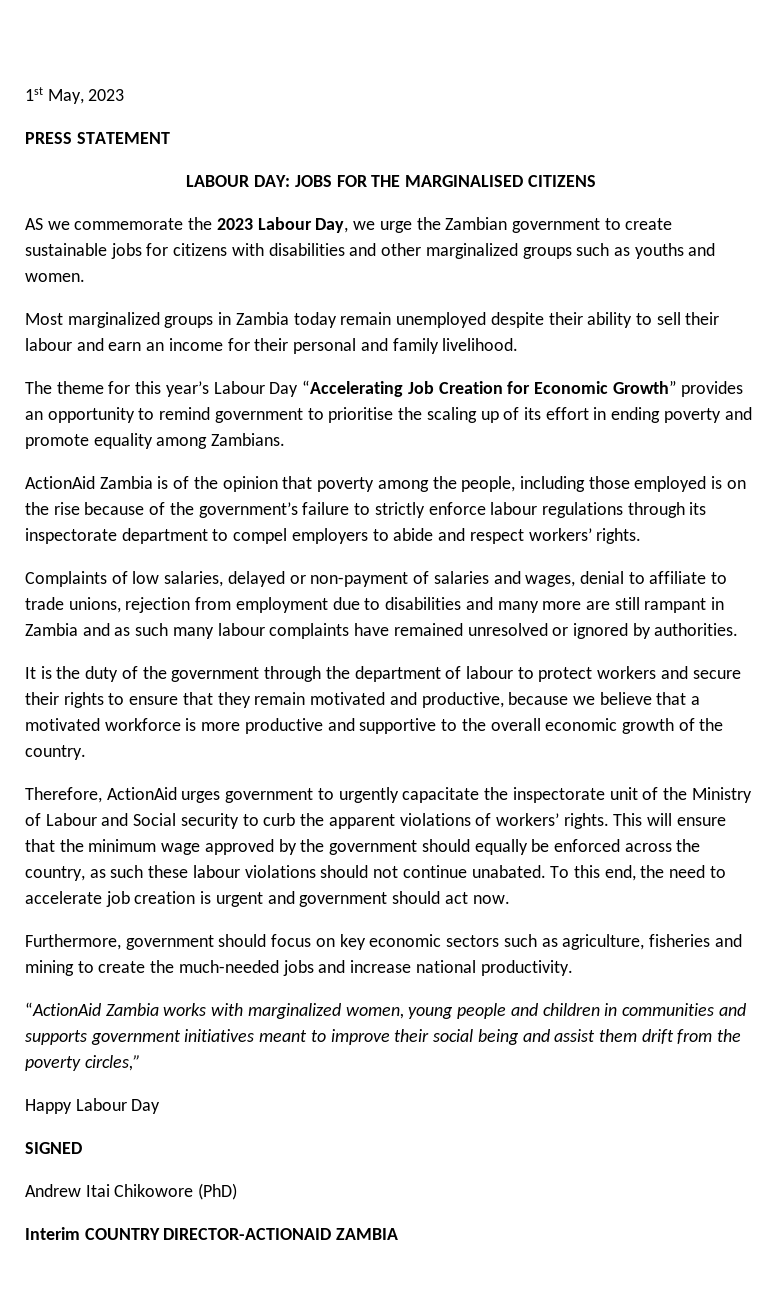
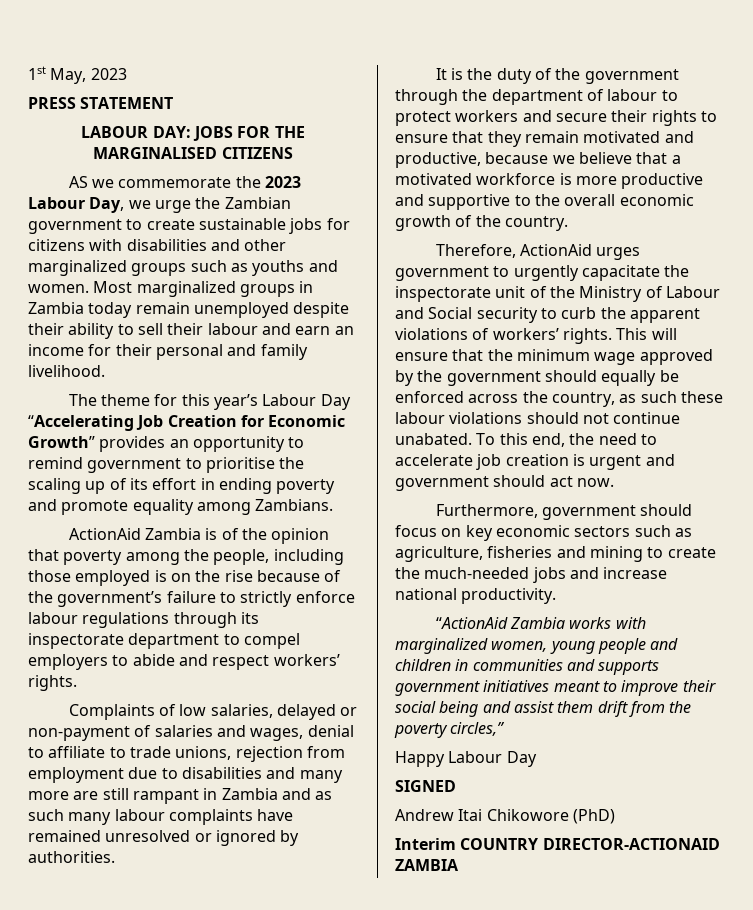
- AS we commemorate the 2023 Labour Day, we urge the Zambian government to create sustainable jobs for citizens with disabilities and other marginalized groups such as youths and women.
- Most marginalized groups in Zambia today remain unemployed despite their ability to sell their labour and earn an income for their personal and family livelihood.
+ AS we commemorate the 2023 Labour Day, we urge the Zambian government to create sustainable jobs for citizens with disabilities and other marginalized groups such as youths and women. Most marginalized groups in Zambia today remain unemployed despite their ability to sell their labour and earn an income for their personal and family livelihood.

